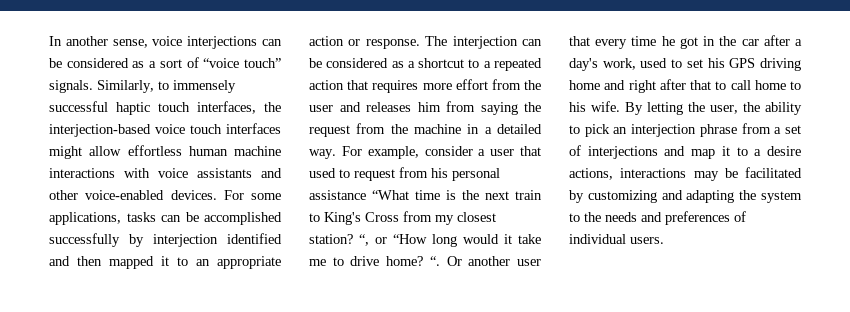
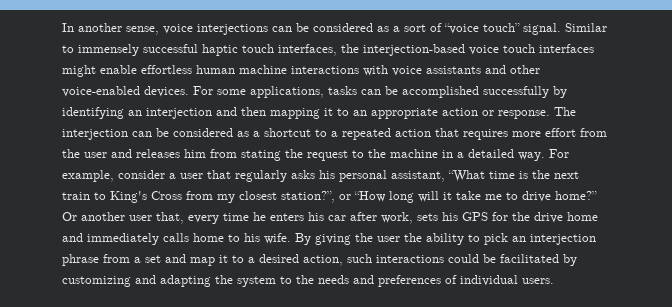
- In another sense, voice interjections can be considered as a sort of “voice touch” signals. Similarly, to immensely successful haptic touch interfaces, the interjection-based voice touch interfaces might allow effortless human machine interactions with voice assistants and other voice-enabled devices.
+ In another sense, voice interjections can be considered as a sort of “voice touch” signal. Similar to immensely successful haptic touch interfaces, the interjection-based voice touch interfaces might enable effortless human machine interactions with voice assistants and other voice-enabled devices.
- For some applications, tasks can be accomplished successfully by interjection identified and then mapped it to an appropriate action or response.
+ For some applications, tasks can be accomplished successfully by identifying an interjection and then mapping it to an appropriate action or response.
- The interjection can be considered as a shortcut to a repeated action that requires more effort from the user and releases him from saying the request from the machine in a detailed way.
+ The interjection can be considered as a shortcut to a repeated action that requires more effort from the user and releases him from stating the request to the machine in a detailed way.
- For example, consider a user that used to request from his personal assistance “What time is the next train to King's Cross from my closest station? “, or “How long would it take me to drive home? “.
+ For example, consider a user that regularly asks his personal assistant, “What time is the next train to King's Cross from my closest station?”, or “How long will it take me to drive home?”
- Or another user that every time he got in the car after a day's work, used to set his GPS driving home and right after that to call home to his wife.
+ Or another user that, every time he enters his car after work, sets his GPS for the drive home and immediately calls home to his wife.
- By letting the user, the ability to pick an interjection phrase from a set of interjections and map it to a desire actions, interactions may be facilitated by customizing and adapting the system to the needs and preferences of individual users.
+ By giving the user the ability to pick an interjection phrase from a set and map it to a desired action, such interactions could be facilitated by customizing and adapting the system to the needs and preferences of individual users.

